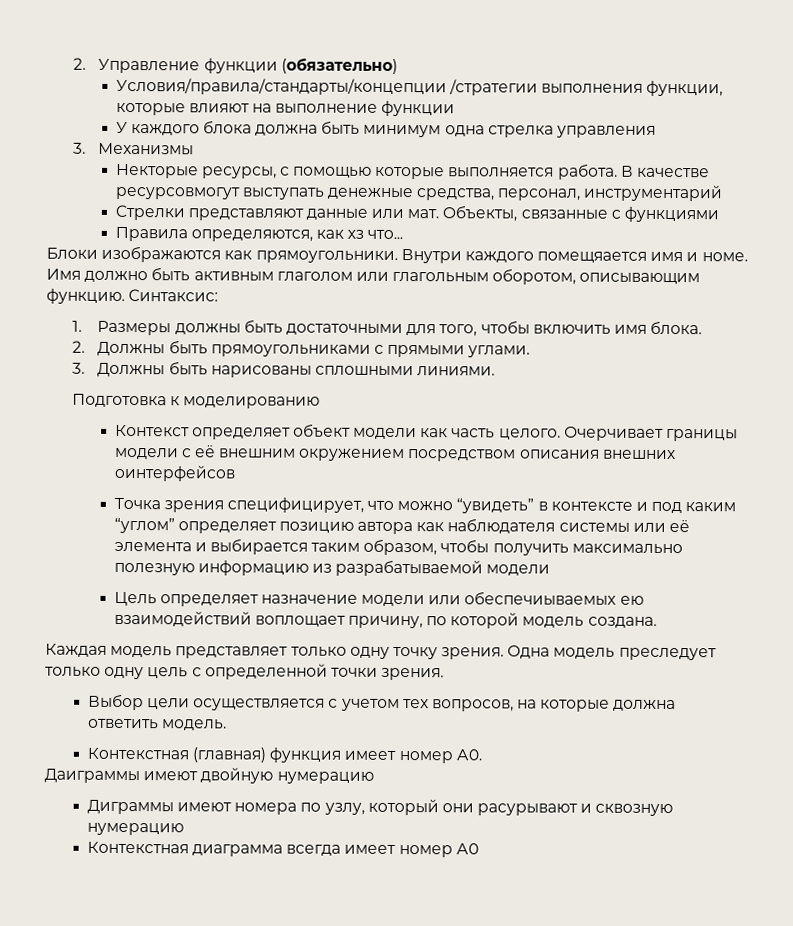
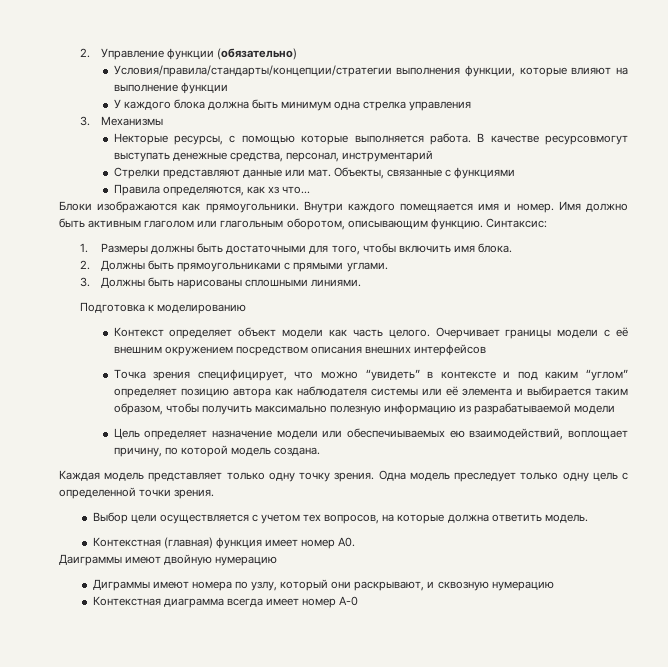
- Условия/правила/стандарты/концепции /стратегии выполнения функции, которые влияют на выполнение функции
+ Условия/правила/стандарты/концепции/стратегии выполнения функции, которые влияют на выполнение функции
- Внутри каждого помещяается имя и номе.
+ Внутри каждого помещяается имя и номер.
- Очерчивает границы модели с её внешним окружением посредством описания внешних оинтерфейсов
+ Очерчивает границы модели с её внешним окружением посредством описания внешних интерфейсов
- Цель определяет назначение модели или обеспечиываемых ею взаимодействий воплощает причину, по которой модель создана.
+ Цель определяет назначение модели или обеспечиываемых ею взаимодействий, воплощает причину, по которой модель создана.
- Диграммы имеют номера по узлу, который они расурывают и сквозную нумерацию
+ Диграммы имеют номера по узлу, который они раскрывают, и сквозную нумерацию
- Контекстная диаграмма всегда имеет номер А0
+ Контекстная диаграмма всегда имеет номер А-0

